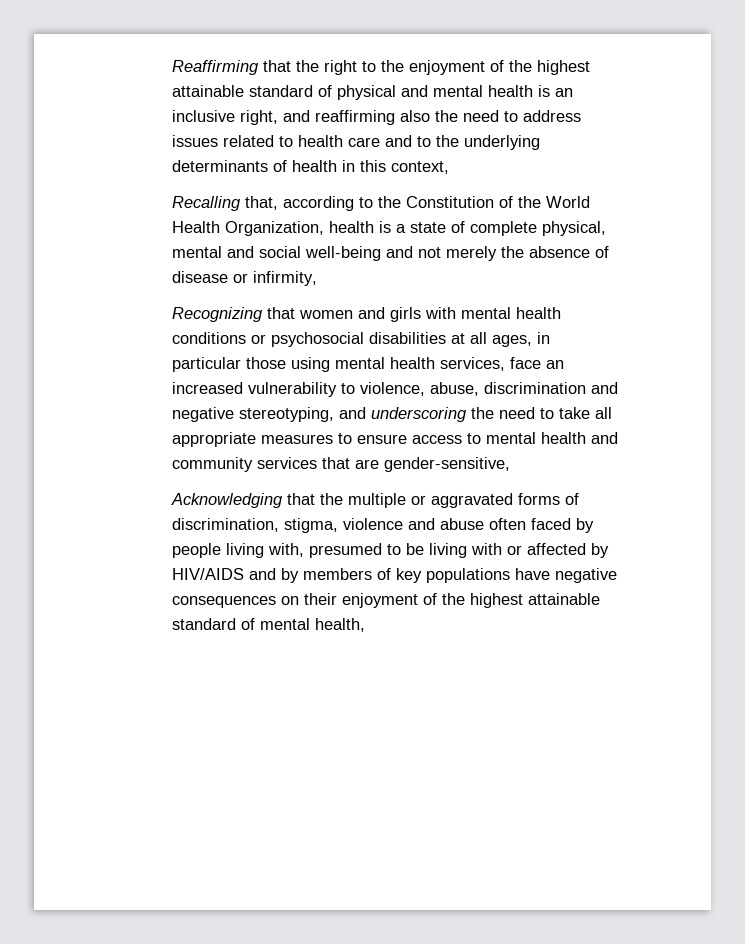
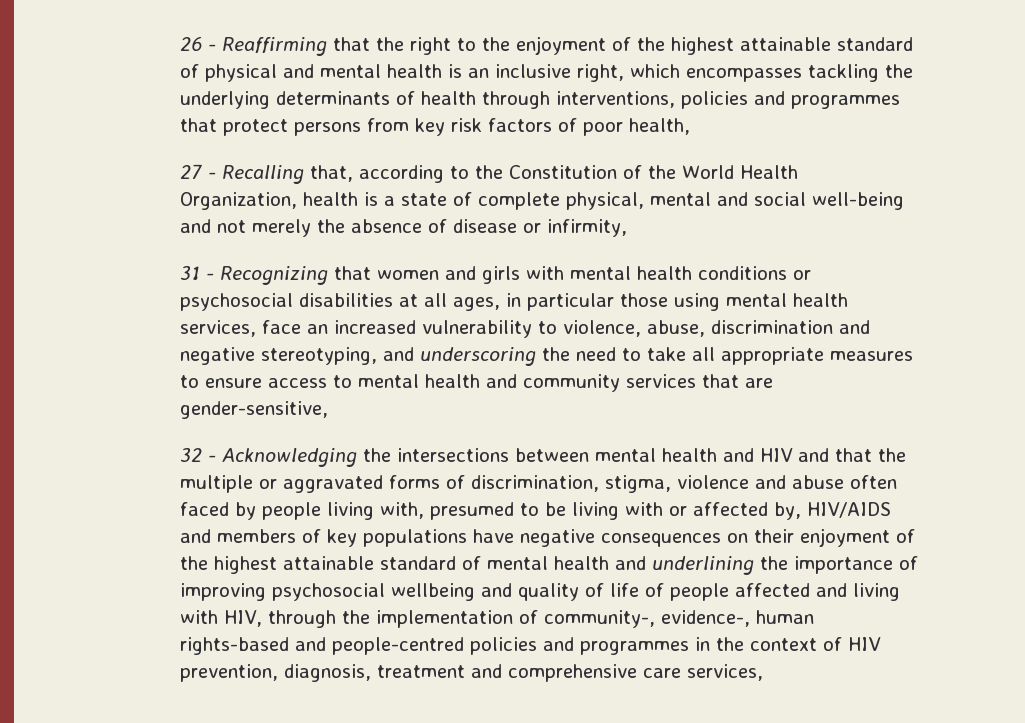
- Reaffirming that the right to the enjoyment of the highest attainable standard of physical and mental health is an inclusive right, and reaffirming also the need to address issues related to health care and to the underlying determinants of health in this context,
- Recalling that, according to the Constitution of the World Health Organization, health is a state of complete physical, mental and social well-being and not merely the absence of disease or infirmity,
+ 26 - Reaffirming that the right to the enjoyment of the highest attainable standard of physical and mental health is an inclusive right, which encompasses tackling the underlying determinants of health through interventions, policies and programmes that protect persons from key risk factors of poor health,
+ 27 - Recalling that, according to the Constitution of the World Health Organization, health is a state of complete physical, mental and social well-being and not merely the absence of disease or infirmity,
- Recognizing that women and girls with mental health conditions or psychosocial disabilities at all ages, in particular those using mental health services, face an increased vulnerability to violence, abuse, discrimination and negative stereotyping, and underscoring the need to take all appropriate measures to ensure access to mental health and community services that are gender-sensitive,
+ 31 - Recognizing that women and girls with mental health conditions or psychosocial disabilities at all ages, in particular those using mental health services, face an increased vulnerability to violence, abuse, discrimination and negative stereotyping, and underscoring the need to take all appropriate measures to ensure access to mental health and community services that are gender-sensitive,
- Acknowledging that the multiple or aggravated forms of discrimination, stigma, violence and abuse often faced by people living with, presumed to be living with or affected by HIV/AIDS and by members of key populations have negative consequences on their enjoyment of the highest attainable standard of mental health,
+ 32 - Acknowledging the intersections between mental health and HIV and that the multiple or aggravated forms of discrimination, stigma, violence and abuse often faced by people living with, presumed to be living with or affected by, HIV/AIDS and members of key populations have negative consequences on their enjoyment of the highest attainable standard of mental health and underlining the importance of improving psychosocial wellbeing and quality of life of people affected and living with HIV, through the implementation of community-, evidence-, human rights-based and people-centred policies and programmes in the context of HIV prevention, diagnosis, treatment and comprehensive care services,

